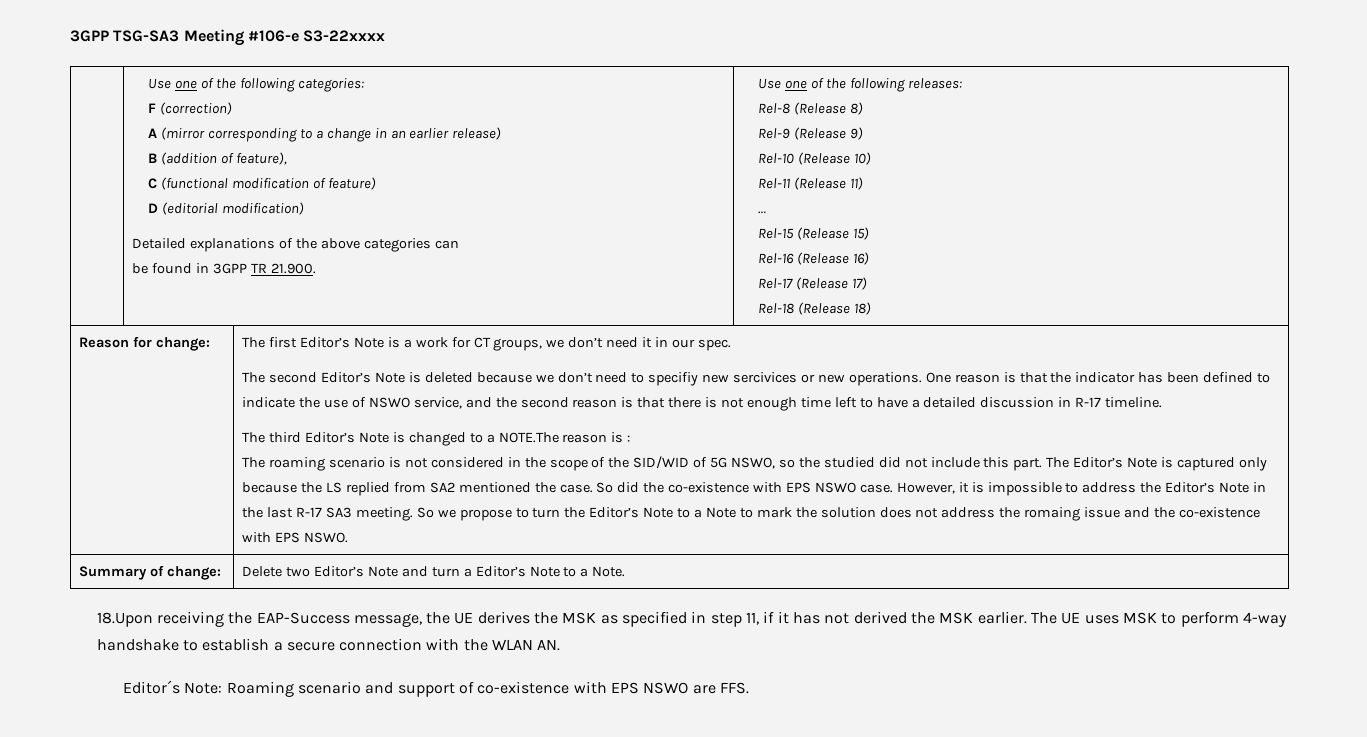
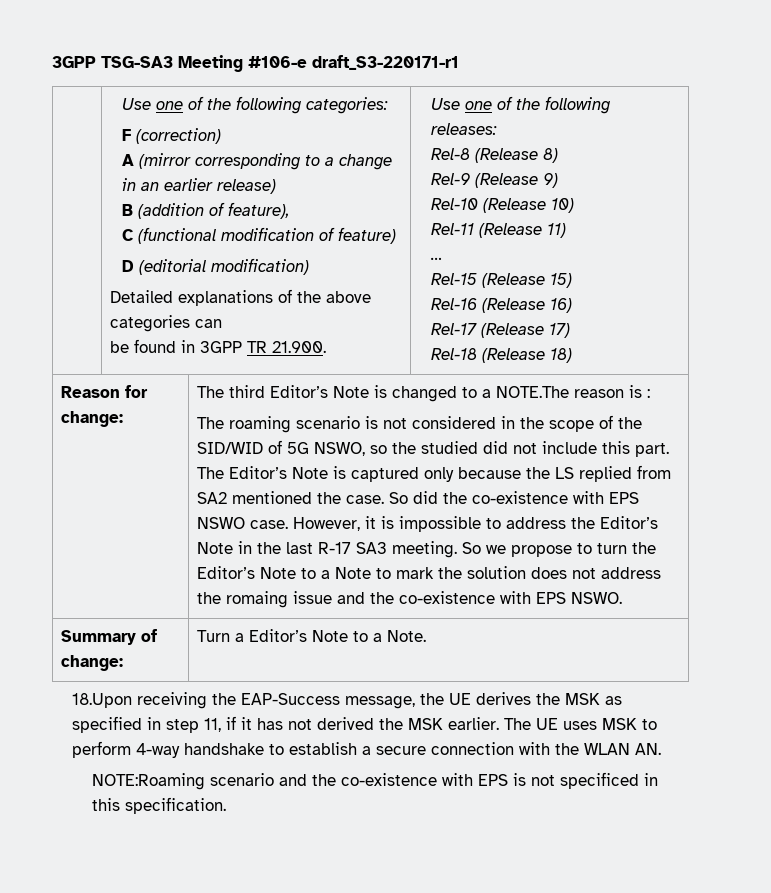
- 3GPP TSG-SA3 Meeting #106-e S3-22xxxx
+ 3GPP TSG-SA3 Meeting #106-e draft_S3-220171-r1
- The first Editor’s Note is a work for CT groups, we don’t need it in our spec.
- The second Editor’s Note is deleted because we don’t need to specifiy new sercivices or new operations. One reason is that the indicator has been defined to indicate the use of NSWO service, and the second reason is that there is not enough time left to have a detailed discussion in R-17 timeline.
- Summary of change: | Delete two Editor’s Note and turn a Editor’s Note to a Note.
+ Summary of change: | Turn a Editor’s Note to a Note.
- Editor´s Note: Roaming scenario and support of co-existence with EPS NSWO are FFS.
+ NOTE:Roaming scenario and the co-existence with EPS is not specificed in this specification.

